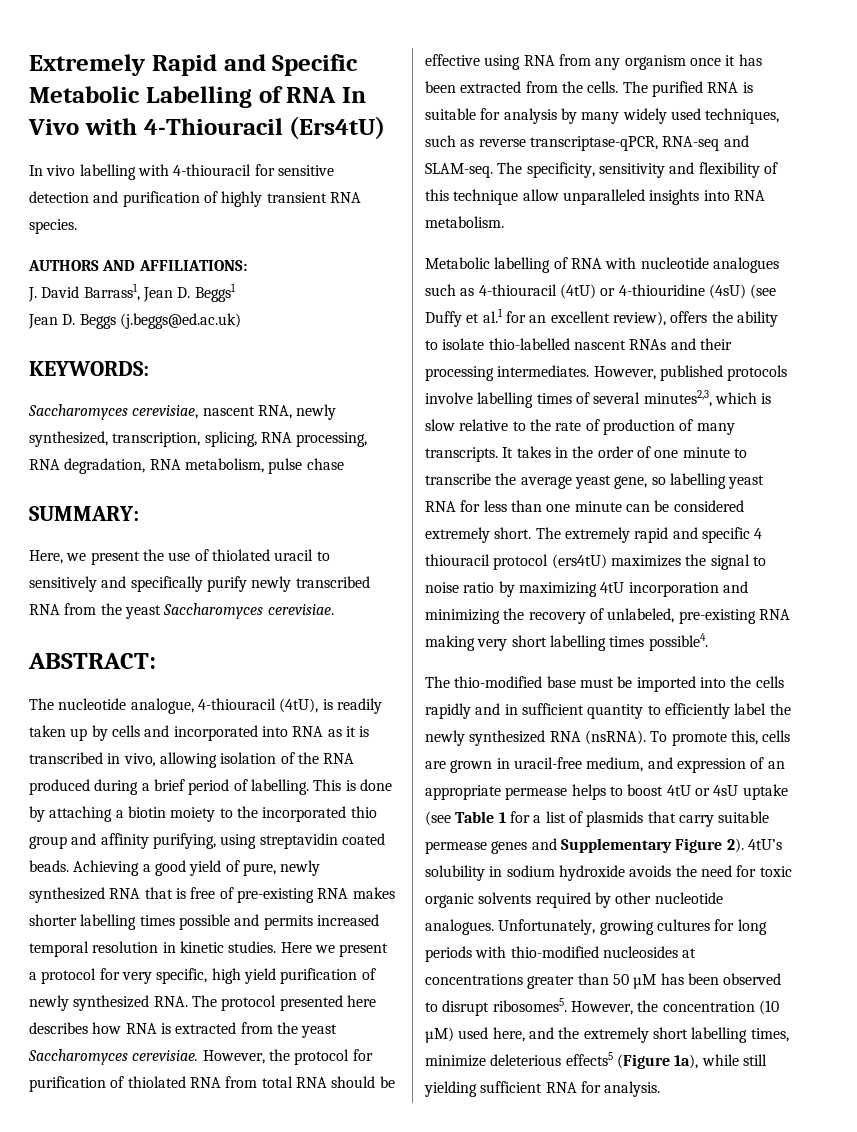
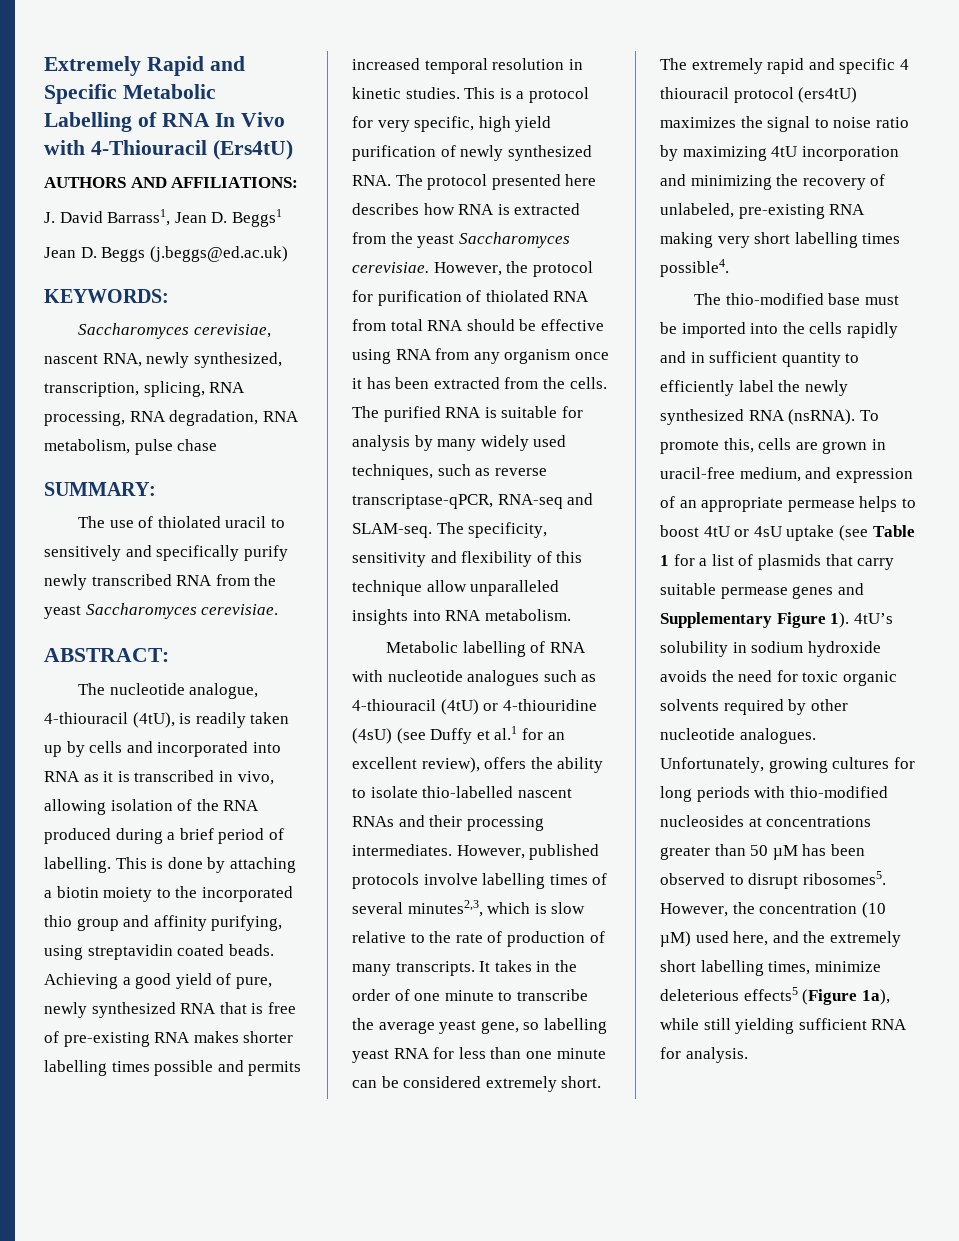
- In vivo labelling with 4-thiouracil for sensitive detection and purification of highly transient RNA species.
- Here, we present the use of thiolated uracil to sensitively and specifically purify newly transcribed RNA from the yeast Saccharomyces cerevisiae.
+ The use of thiolated uracil to sensitively and specifically purify newly transcribed RNA from the yeast Saccharomyces cerevisiae.
- Here we present a protocol for very specific, high yield purification of newly synthesized RNA. The protocol presented here describes how RNA is extracted from the yeast Saccharomyces cerevisiae.
+ This is a protocol for very specific, high yield purification of newly synthesized RNA. The protocol presented here describes how RNA is extracted from the yeast Saccharomyces cerevisiae.
- To promote this, cells are grown in uracil-free medium, and expression of an appropriate permease helps to boost 4tU or 4sU uptake (see Table 1 for a list of plasmids that carry suitable permease genes and Supplementary Figure 2).
+ To promote this, cells are grown in uracil-free medium, and expression of an appropriate permease helps to boost 4tU or 4sU uptake (see Table 1 for a list of plasmids that carry suitable permease genes and Supplementary Figure 1).

